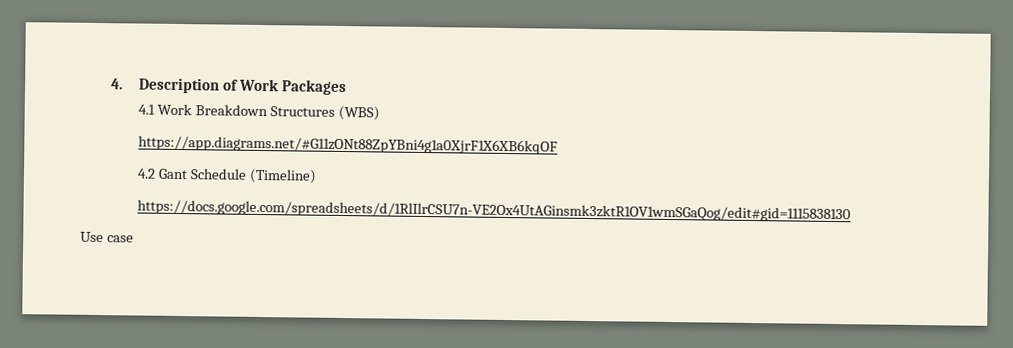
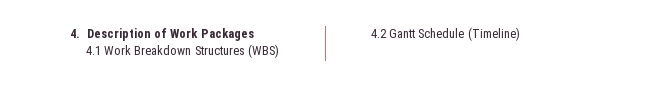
- https://app.diagrams.net/#G11zONt88ZpYBni4g1a0XjrF1X6XB6kqOF
- 4.2 Gant Schedule (Timeline)
+ 4.2 Gantt Schedule (Timeline)
- https://docs.google.com/spreadsheets/d/1RlIlrCSU7n-VE2Ox4UtAGinsmk3zktR1OV1wmSGaQog/edit#gid=1115838130
- Use case

